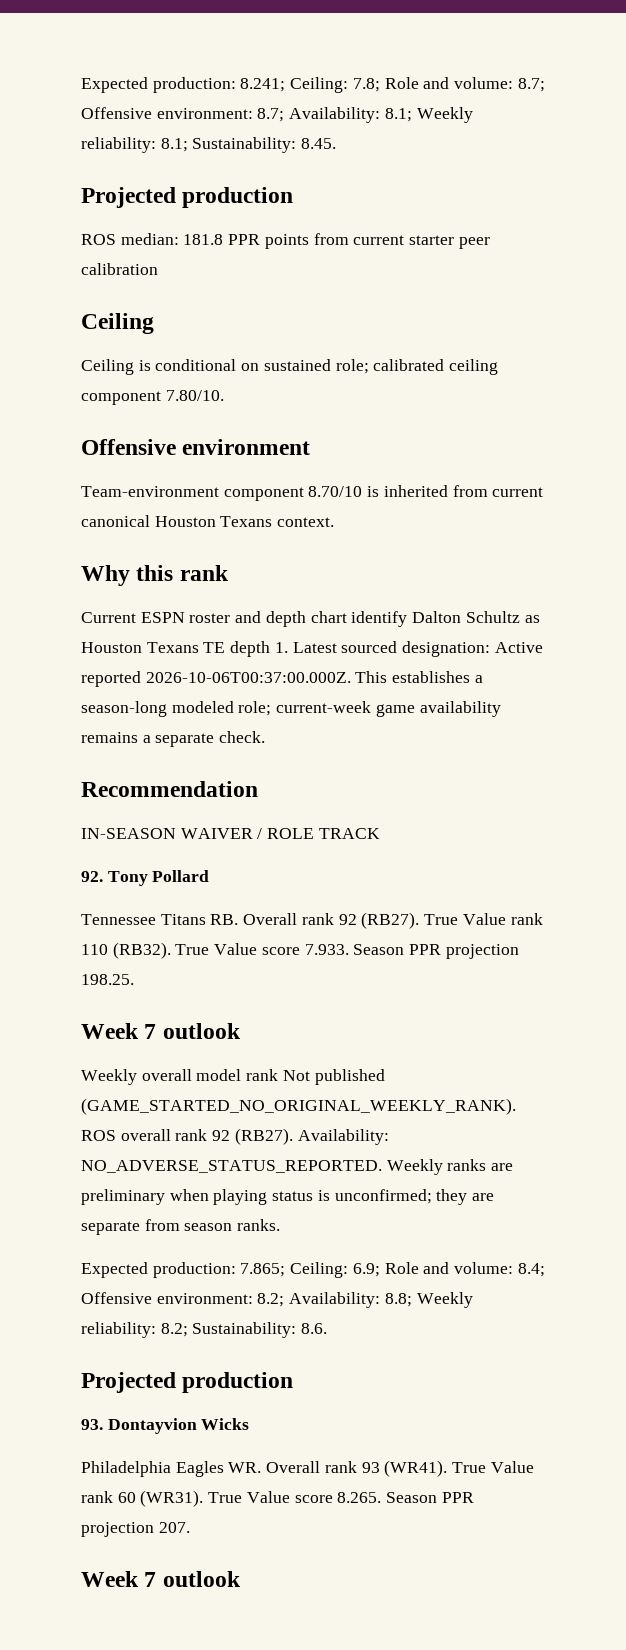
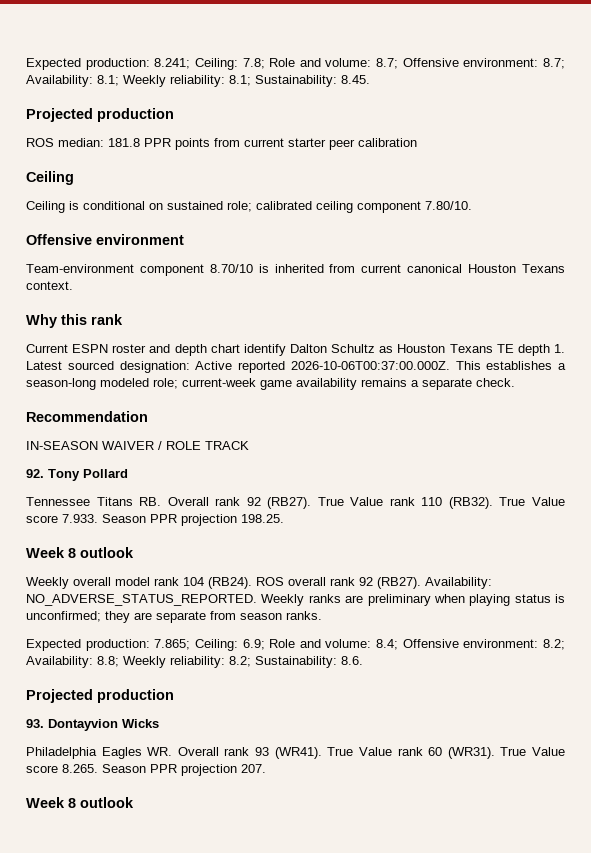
  True Value score 7.933. Season PPR projection 198.25.
- Week 7 outlook
+ Week 8 outlook
- Weekly overall model rank Not published (GAME_STARTED_NO_ORIGINAL_WEEKLY_RANK).
+ Weekly overall model rank 104 (RB24).
  True Value score 8.265. Season PPR projection 207.
- Week 7 outlook
+ Week 8 outlook

